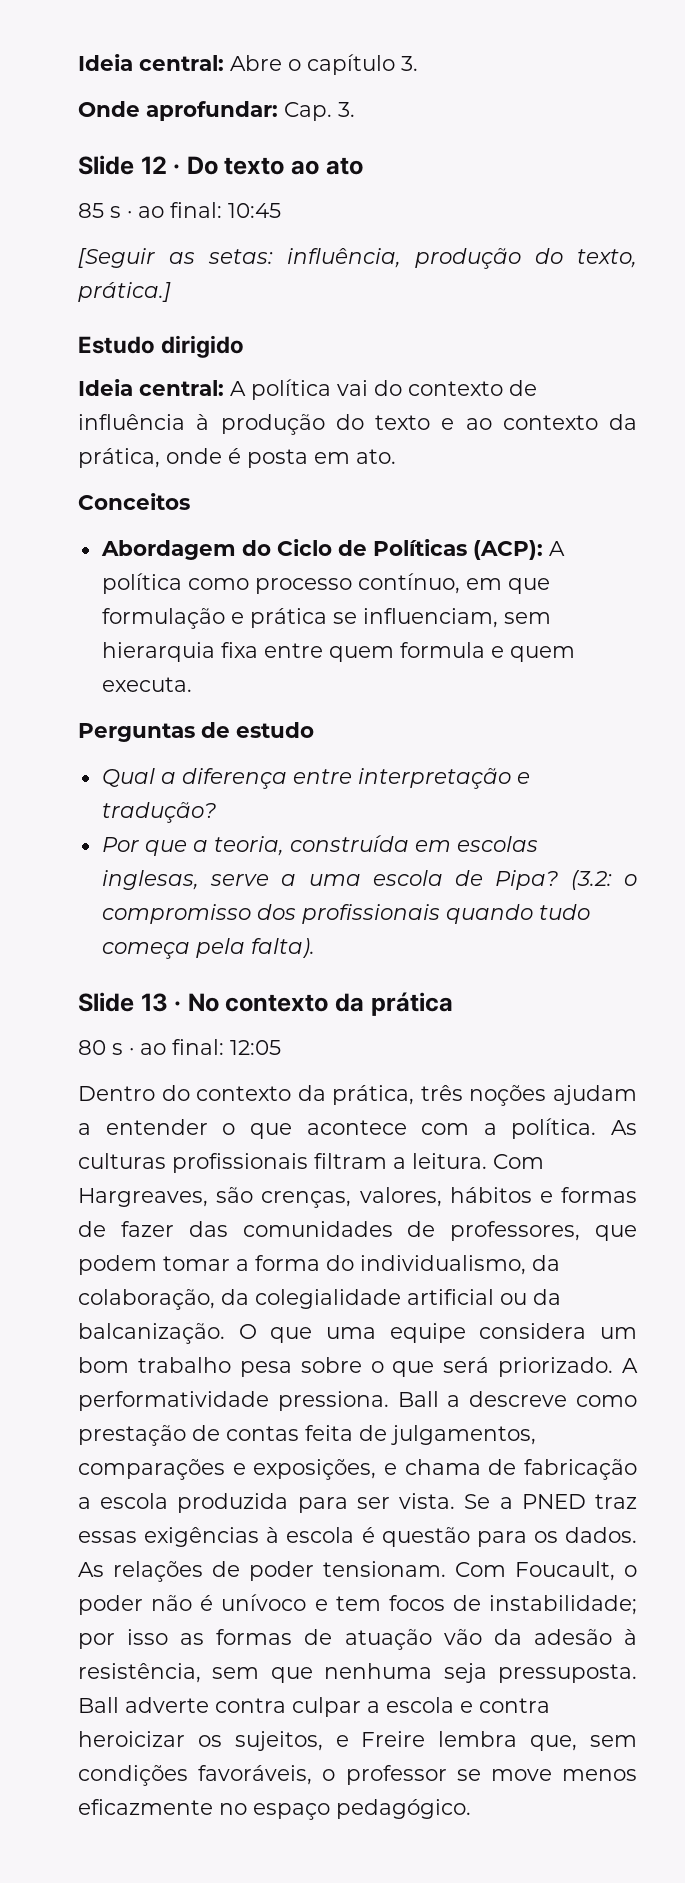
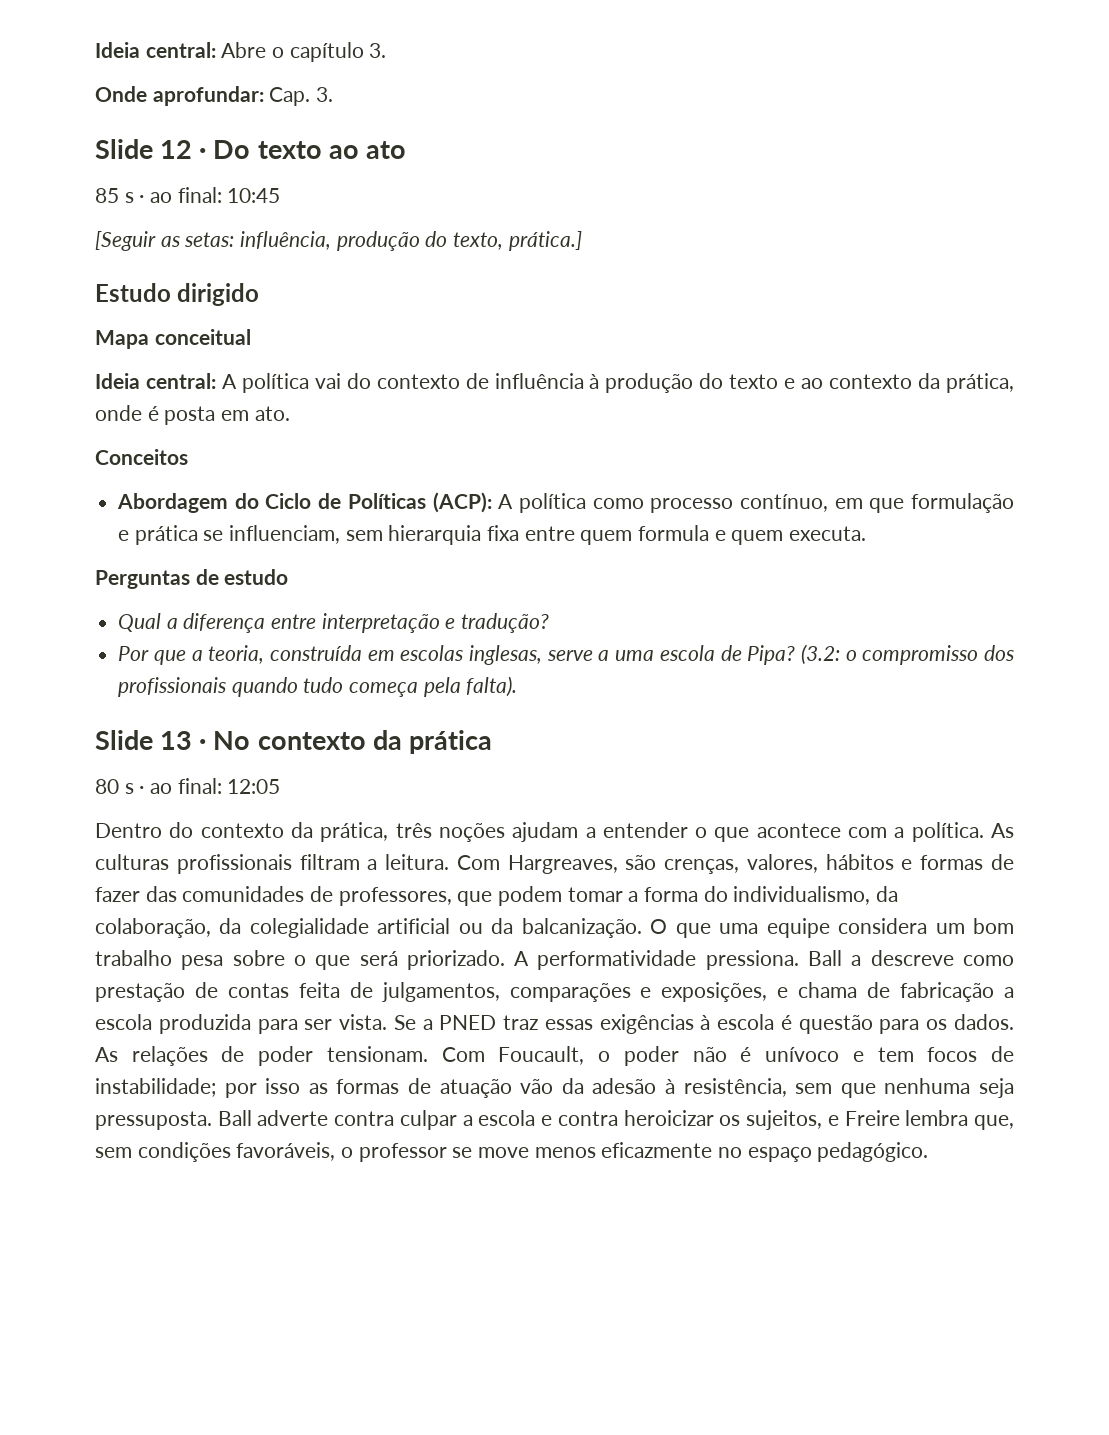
+ Mapa conceitual

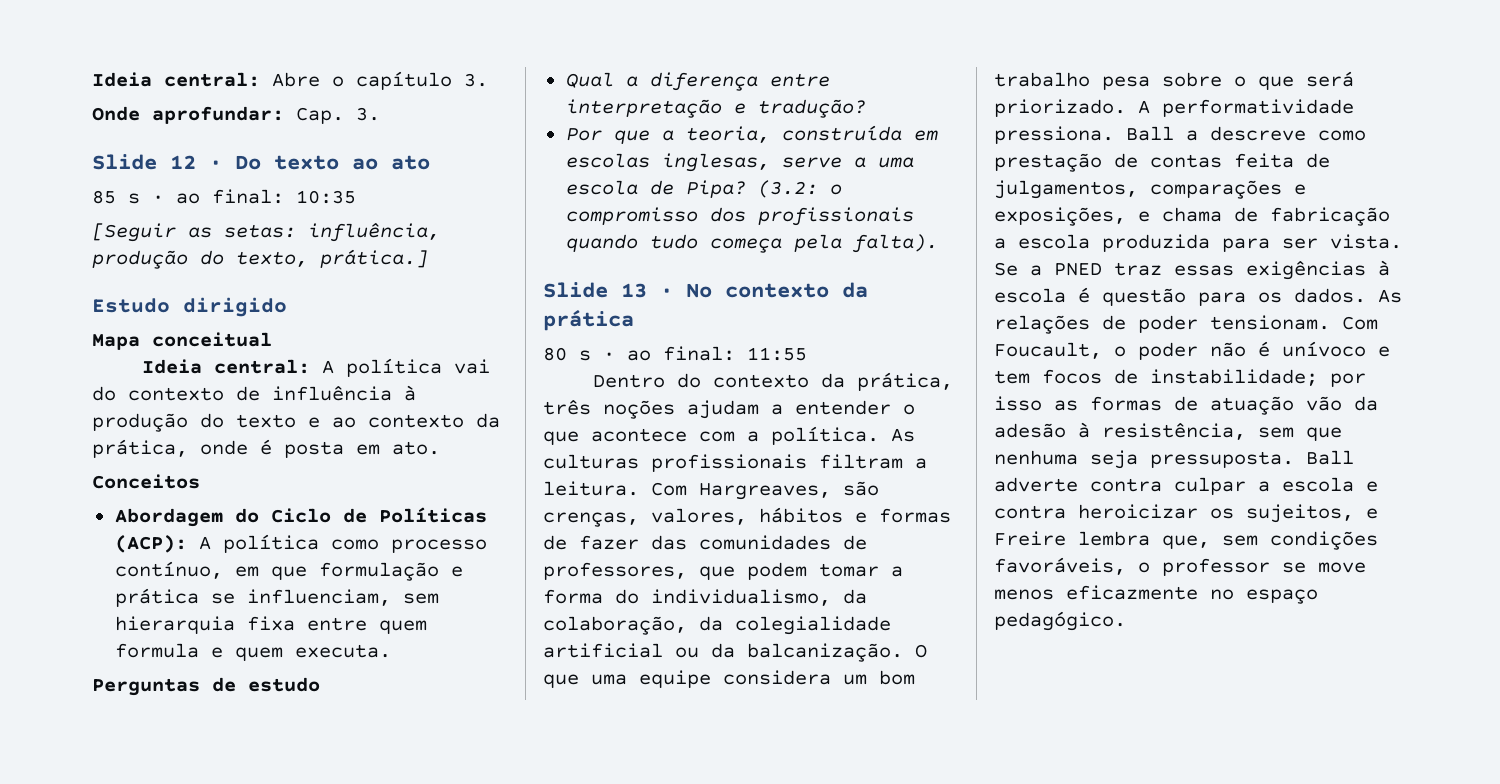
- 85 s · ao final: 10:45
+ 85 s · ao final: 10:35
- 80 s · ao final: 12:05
+ 80 s · ao final: 11:55

